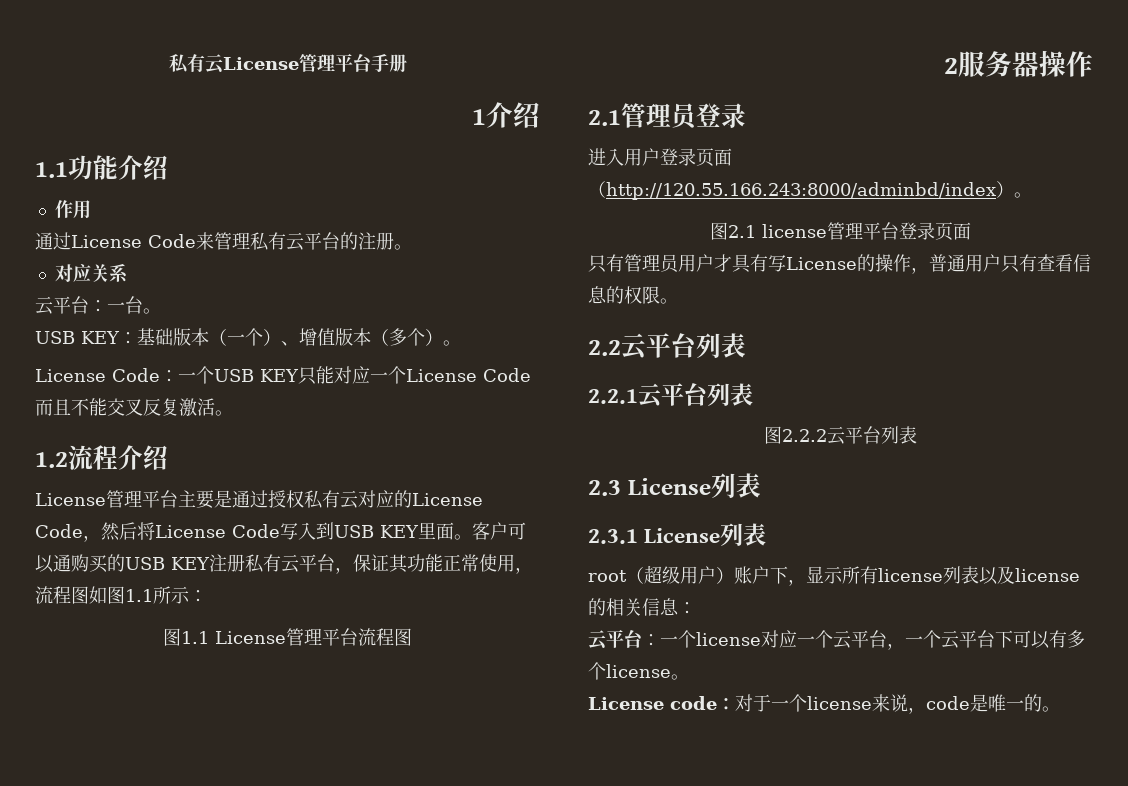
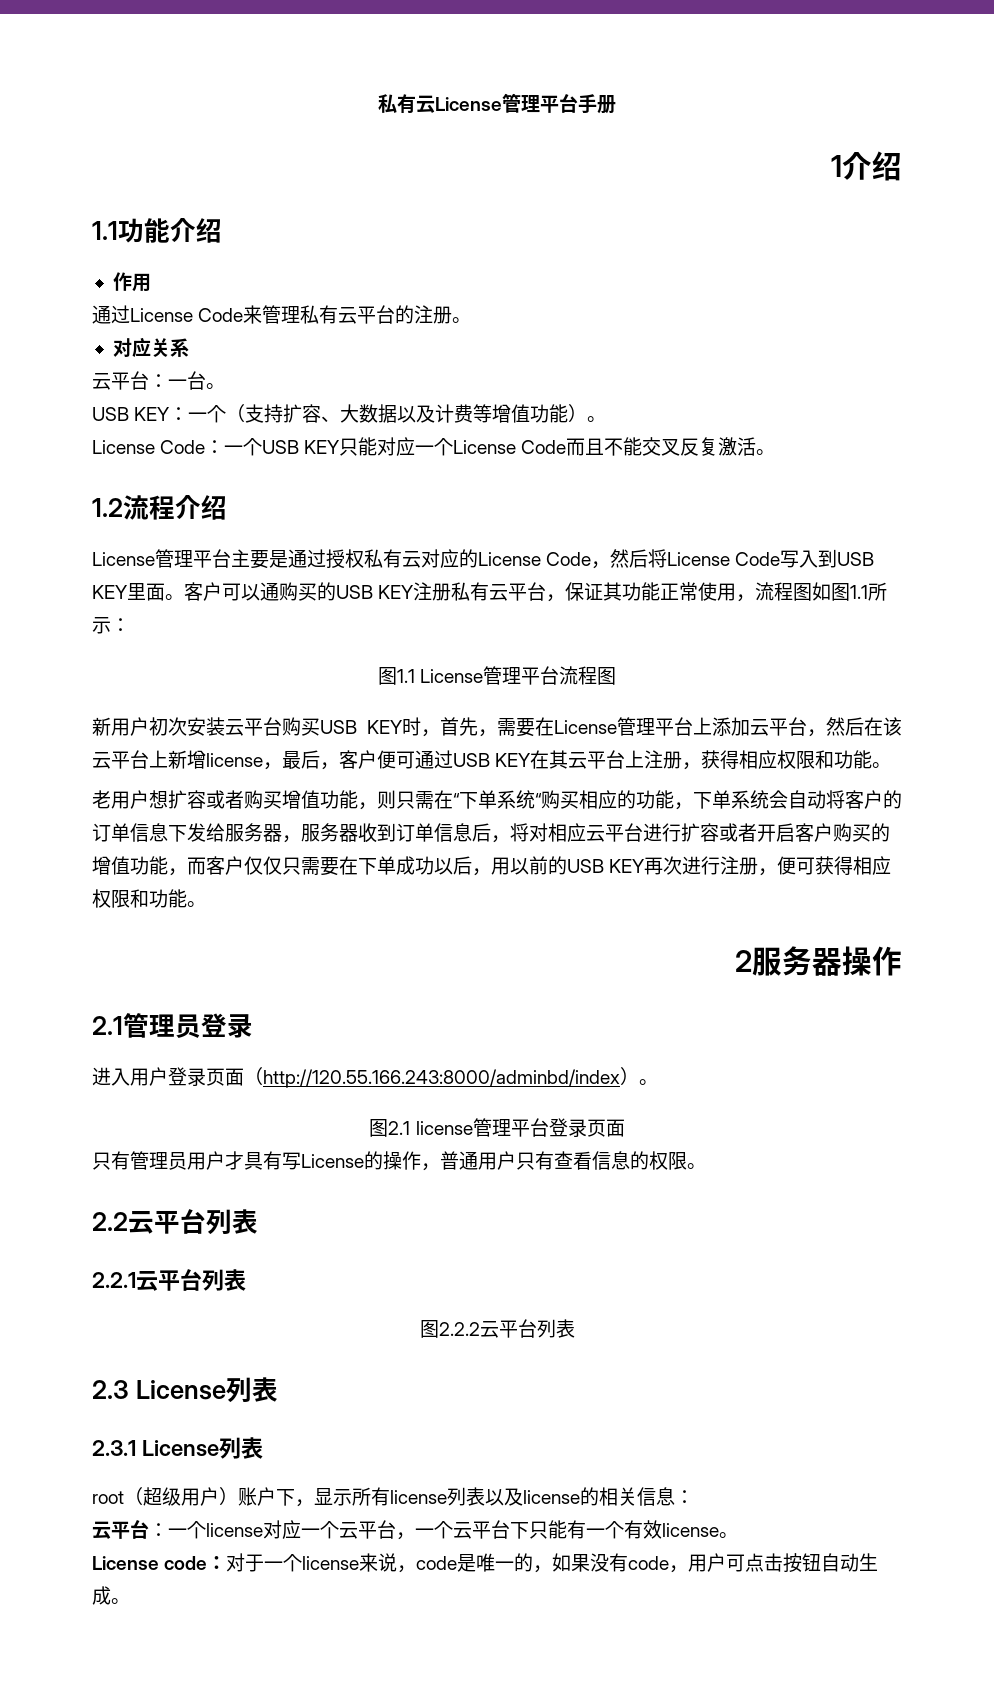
- USB KEY：基础版本（一个）、增值版本（多个）。
+ USB KEY：一个（支持扩容、大数据以及计费等增值功能）。
+ 新用户初次安装云平台购买USB KEY时，首先，需要在License管理平台上添加云平台，然后在该云平台上新增license，最后，客户便可通过USB KEY在其云平台上注册，获得相应权限和功能。
+ 老用户想扩容或者购买增值功能，则只需在“下单系统“购买相应的功能，下单系统会自动将客户的订单信息下发给服务器，服务器收到订单信息后，将对相应云平台进行扩容或者开启客户购买的增值功能，而客户仅仅只需要在下单成功以后，用以前的USB KEY再次进行注册，便可获得相应权限和功能。
- 云平台：一个license对应一个云平台，一个云平台下可以有多个license。
+ 云平台：一个license对应一个云平台，一个云平台下只能有一个有效license。
- License code：对于一个license来说，code是唯一的。
+ License code：对于一个license来说，code是唯一的，如果没有code，用户可点击按钮自动生成。

